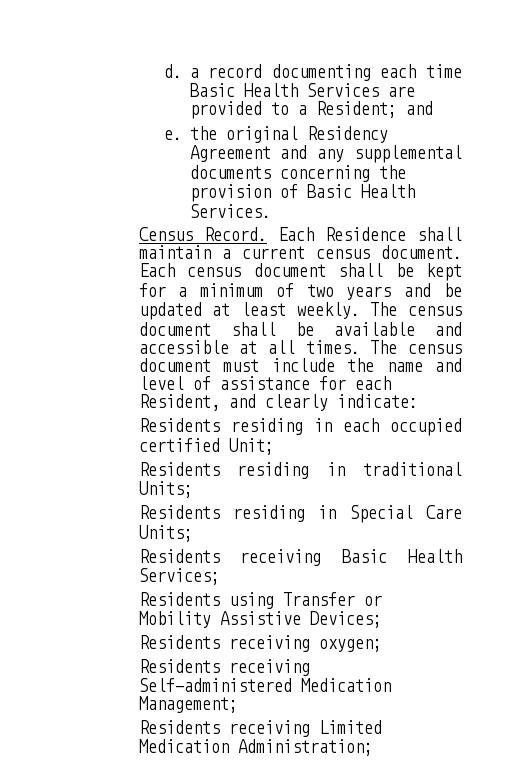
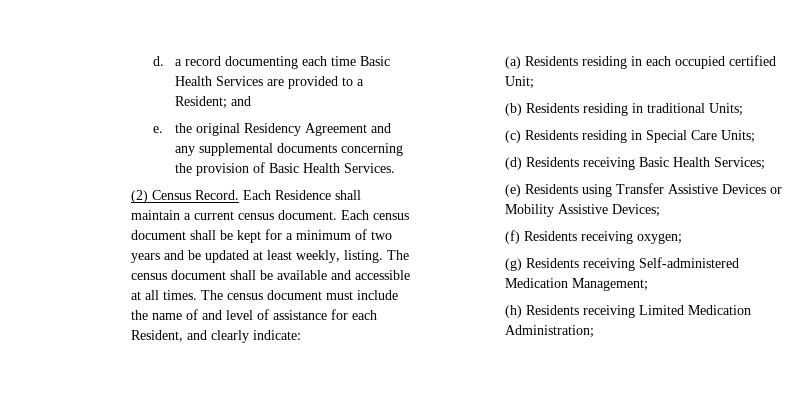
- Census Record.
+ (2) Census Record.
- Each census document shall be kept for a minimum of two years and be updated at least weekly.
+ Each census document shall be kept for a minimum of two years and be updated at least weekly, listing.
- The census document must include the name and level of assistance for each Resident, and clearly indicate:
+ The census document must include the name of and level of assistance for each Resident, and clearly indicate:
- Residents residing in each occupied certified Unit;
+ (a) Residents residing in each occupied certified Unit;
- Residents residing in traditional Units;
+ (b) Residents residing in traditional Units;
- Residents residing in Special Care Units;
+ (c) Residents residing in Special Care Units;
- Residents receiving Basic Health Services;
+ (d) Residents receiving Basic Health Services;
- Residents using Transfer or Mobility Assistive Devices;
+ (e) Residents using Transfer Assistive Devices or Mobility Assistive Devices;
- Residents receiving oxygen;
+ (f) Residents receiving oxygen;
- Residents receiving Self-administered Medication Management;
+ (g) Residents receiving Self-administered Medication Management;
- Residents receiving Limited Medication Administration;
+ (h) Residents receiving Limited Medication Administration;

